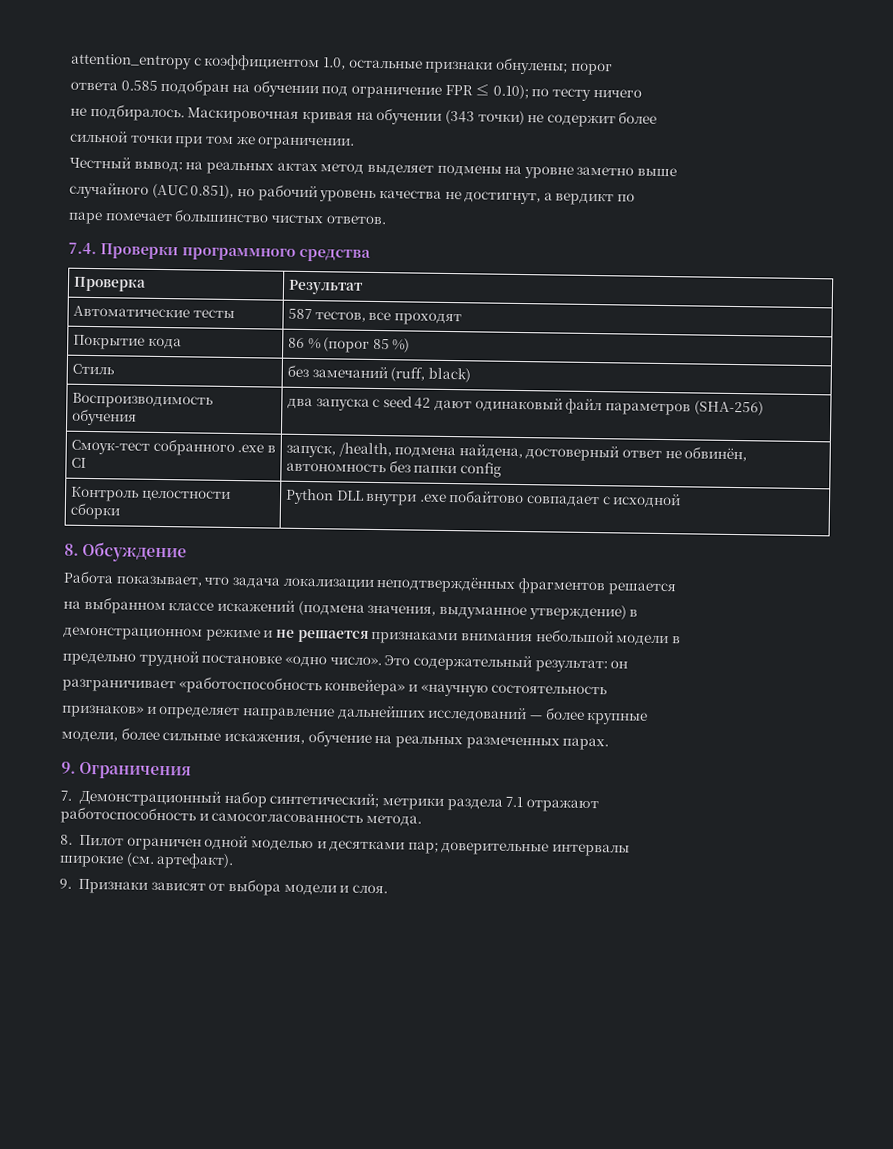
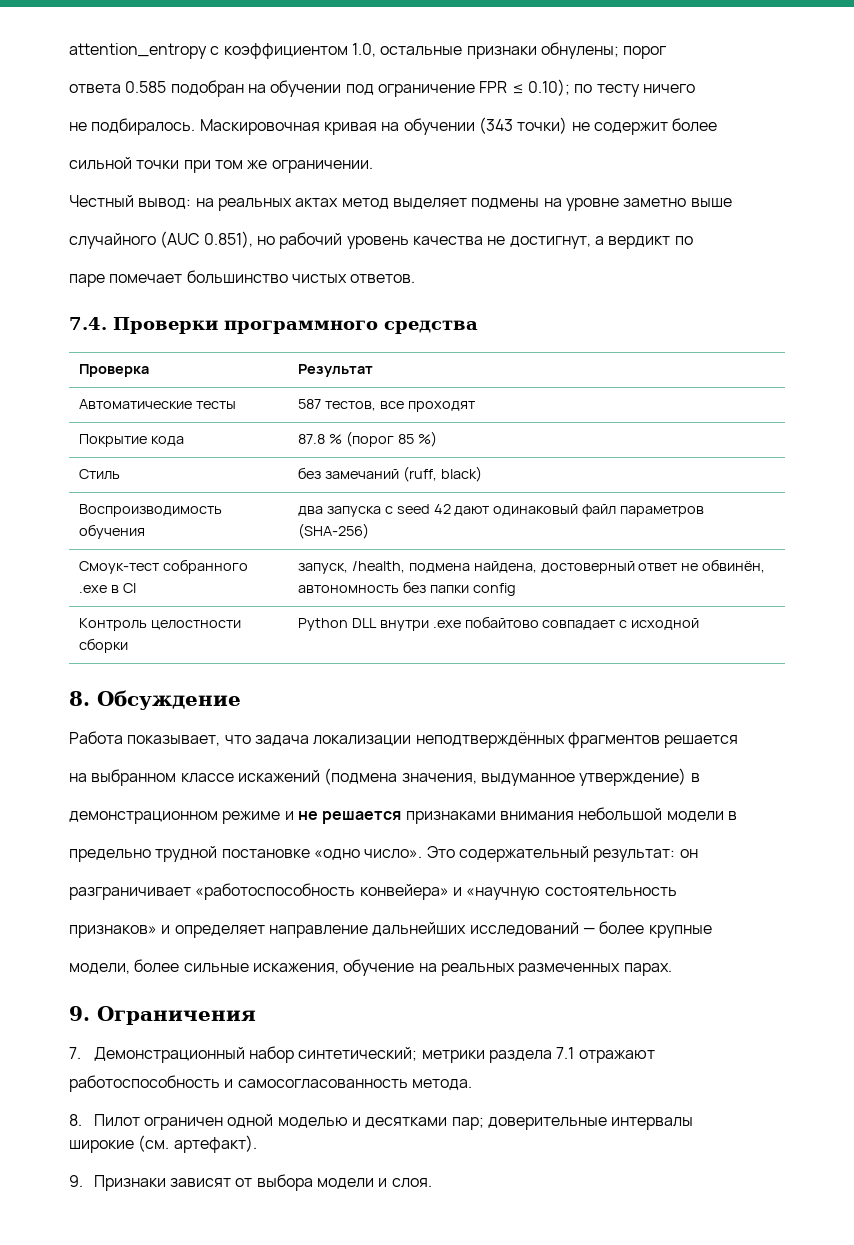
- Покрытие кода | 86 % (порог 85 %)
+ Покрытие кода | 87.8 % (порог 85 %)

